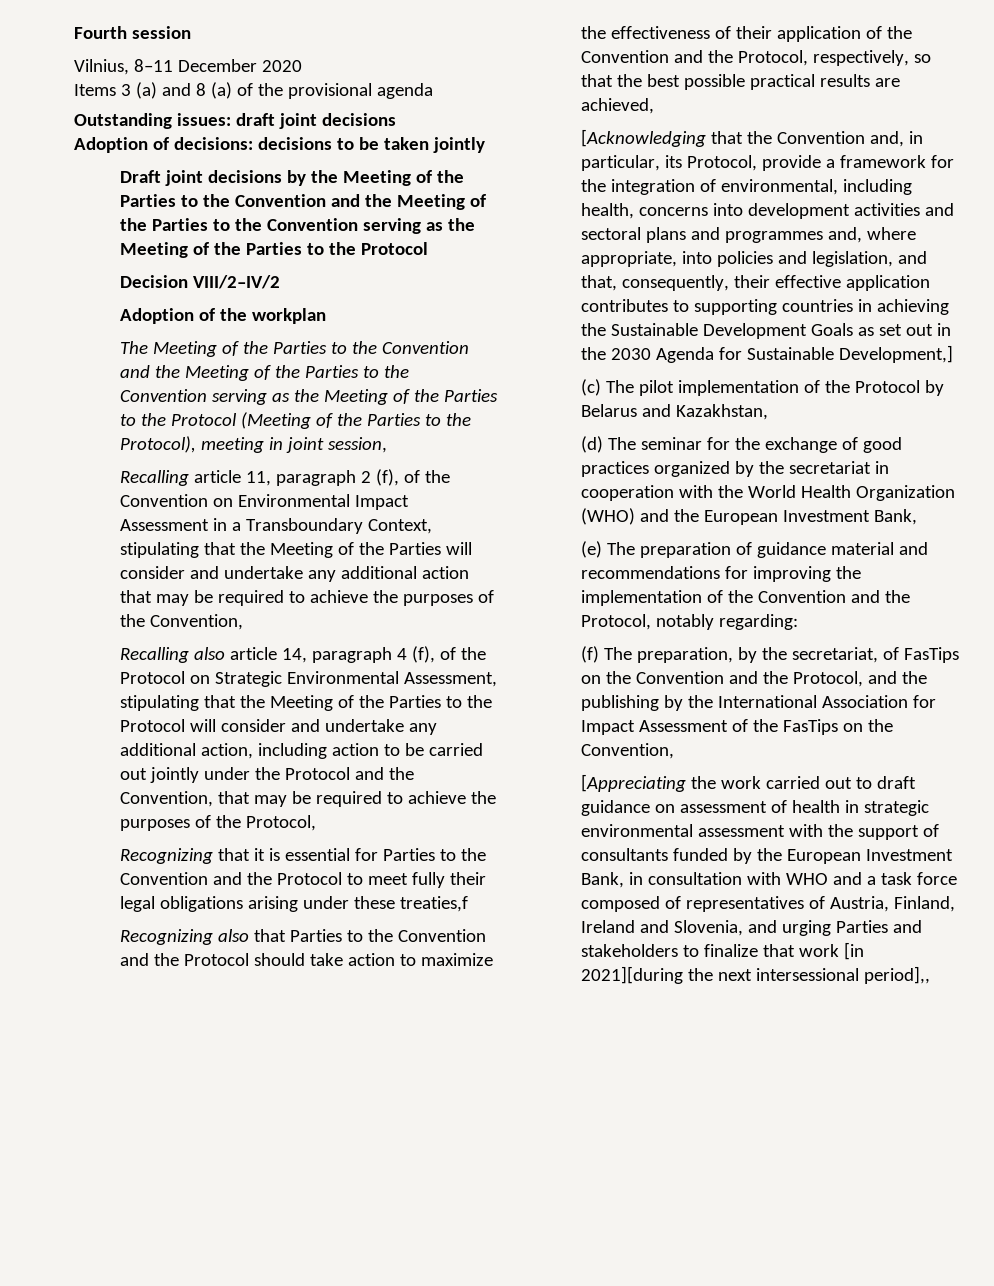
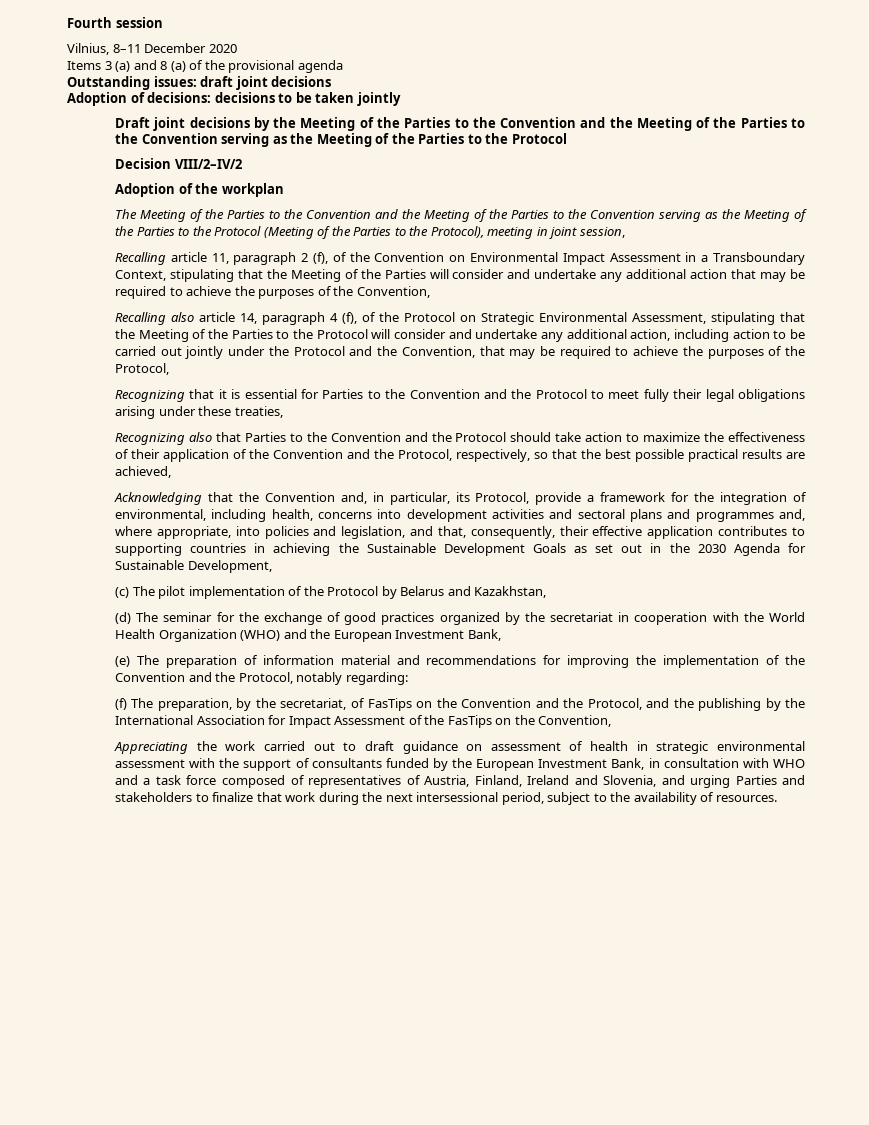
- Recognizing that it is essential for Parties to the Convention and the Protocol to meet fully their legal obligations arising under these treaties,f
+ Recognizing that it is essential for Parties to the Convention and the Protocol to meet fully their legal obligations arising under these treaties,
- [Acknowledging that the Convention and, in particular, its Protocol, provide a framework for the integration of environmental, including health, concerns into development activities and sectoral plans and programmes and, where appropriate, into policies and legislation, and that, consequently, their effective application contributes to supporting countries in achieving the Sustainable Development Goals as set out in the 2030 Agenda for Sustainable Development,]
+ Acknowledging that the Convention and, in particular, its Protocol, provide a framework for the integration of environmental, including health, concerns into development activities and sectoral plans and programmes and, where appropriate, into policies and legislation, and that, consequently, their effective application contributes to supporting countries in achieving the Sustainable Development Goals as set out in the 2030 Agenda for Sustainable Development,
- (e) The preparation of guidance material and recommendations for improving the implementation of the Convention and the Protocol, notably regarding:
+ (e) The preparation of information material and recommendations for improving the implementation of the Convention and the Protocol, notably regarding:
- [Appreciating the work carried out to draft guidance on assessment of health in strategic environmental assessment with the support of consultants funded by the European Investment Bank, in consultation with WHO and a task force composed of representatives of Austria, Finland, Ireland and Slovenia, and urging Parties and stakeholders to finalize that work [in 2021][during the next intersessional period],,
+ Appreciating the work carried out to draft guidance on assessment of health in strategic environmental assessment with the support of consultants funded by the European Investment Bank, in consultation with WHO and a task force composed of representatives of Austria, Finland, Ireland and Slovenia, and urging Parties and stakeholders to finalize that work during the next intersessional period, subject to the availability of resources.

